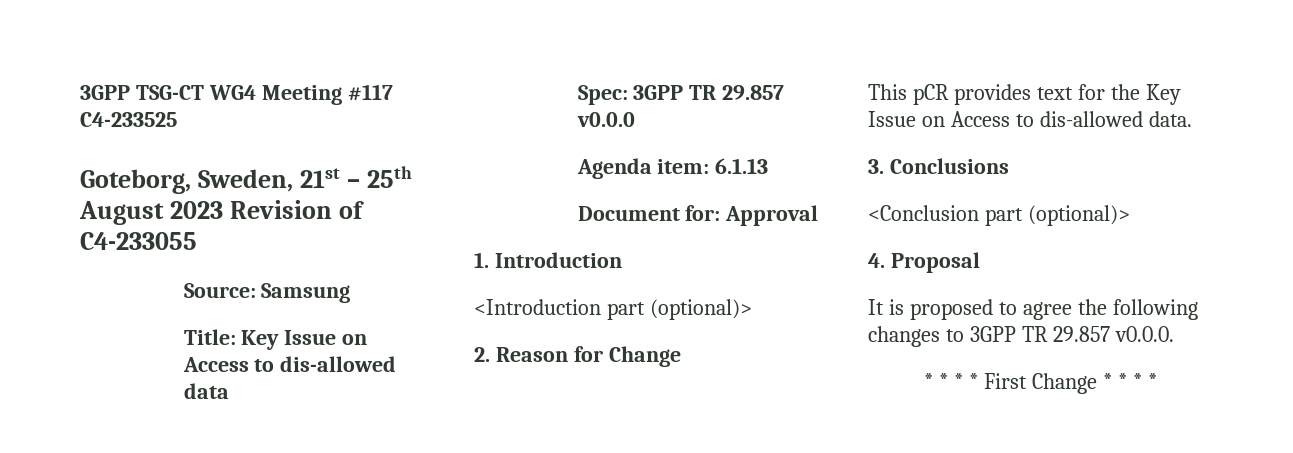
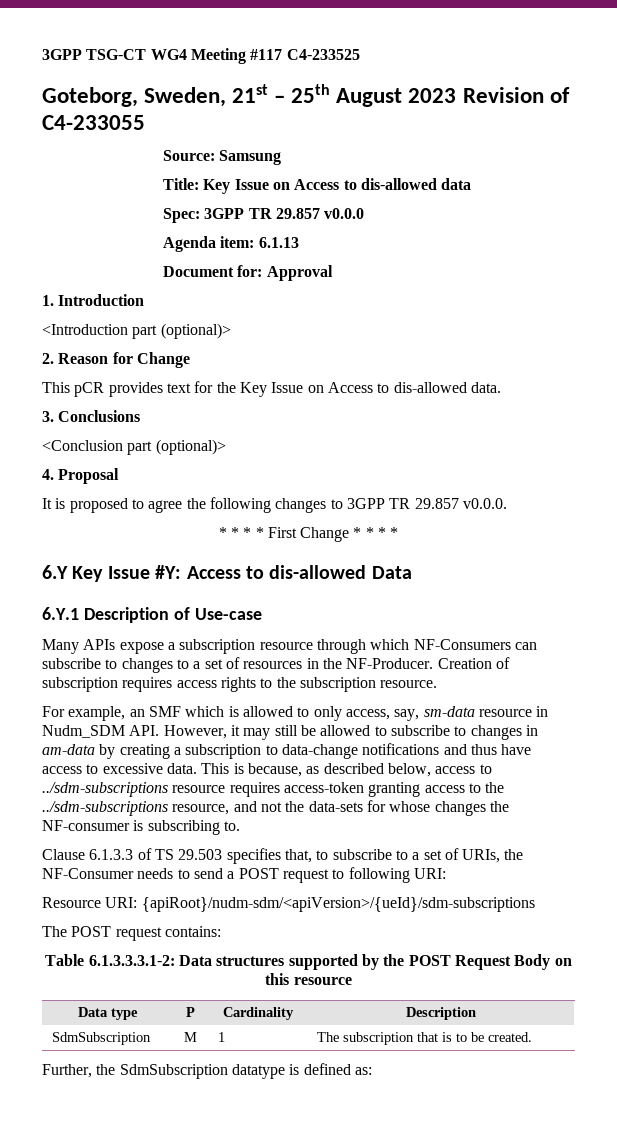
+ 6.Y Key Issue #Y: Access to dis-allowed Data
+ 6.Y.1 Description of Use-case
+ Many APIs expose a subscription resource through which NF-Consumers can subscribe to changes to a set of resources in the NF-Producer. Creation of subscription requires access rights to the subscription resource.
+ For example, an SMF which is allowed to only access, say, sm-data resource in Nudm_SDM API. However, it may still be allowed to subscribe to changes in am-data by creating a subscription to data-change notifications and thus have access to excessive data. This is because, as described below, access to ../sdm-subscriptions resource requires access-token granting access to the ../sdm-subscriptions resource, and not the data-sets for whose changes the NF-consumer is subscribing to.
+ Clause 6.1.3.3 of TS 29.503 specifies that, to subscribe to a set of URIs, the NF-Consumer needs to send a POST request to following URI:
+ Resource URI: {apiRoot}/nudm-sdm/<apiVersion>/{ueId}/sdm-subscriptions
+ The POST request contains:
+ Table 6.1.3.3.3.1-2: Data structures supported by the POST Request Body on this resource
+ Data type | P | Cardinality | Description
+ SdmSubscription | M | 1 | The subscription that is to be created.
+ Further, the SdmSubscription datatype is defined as:

